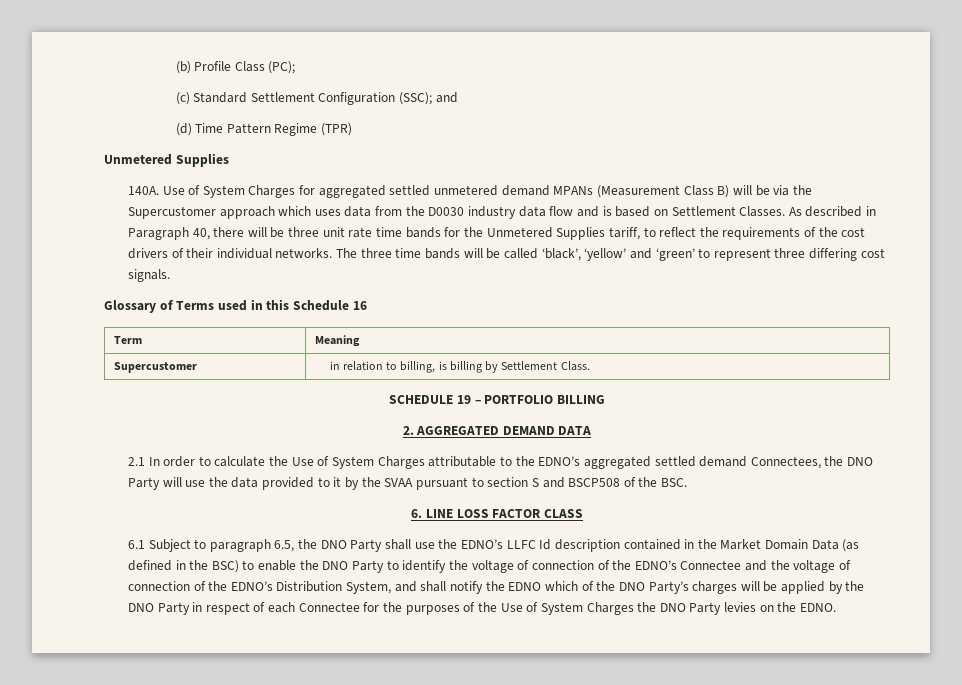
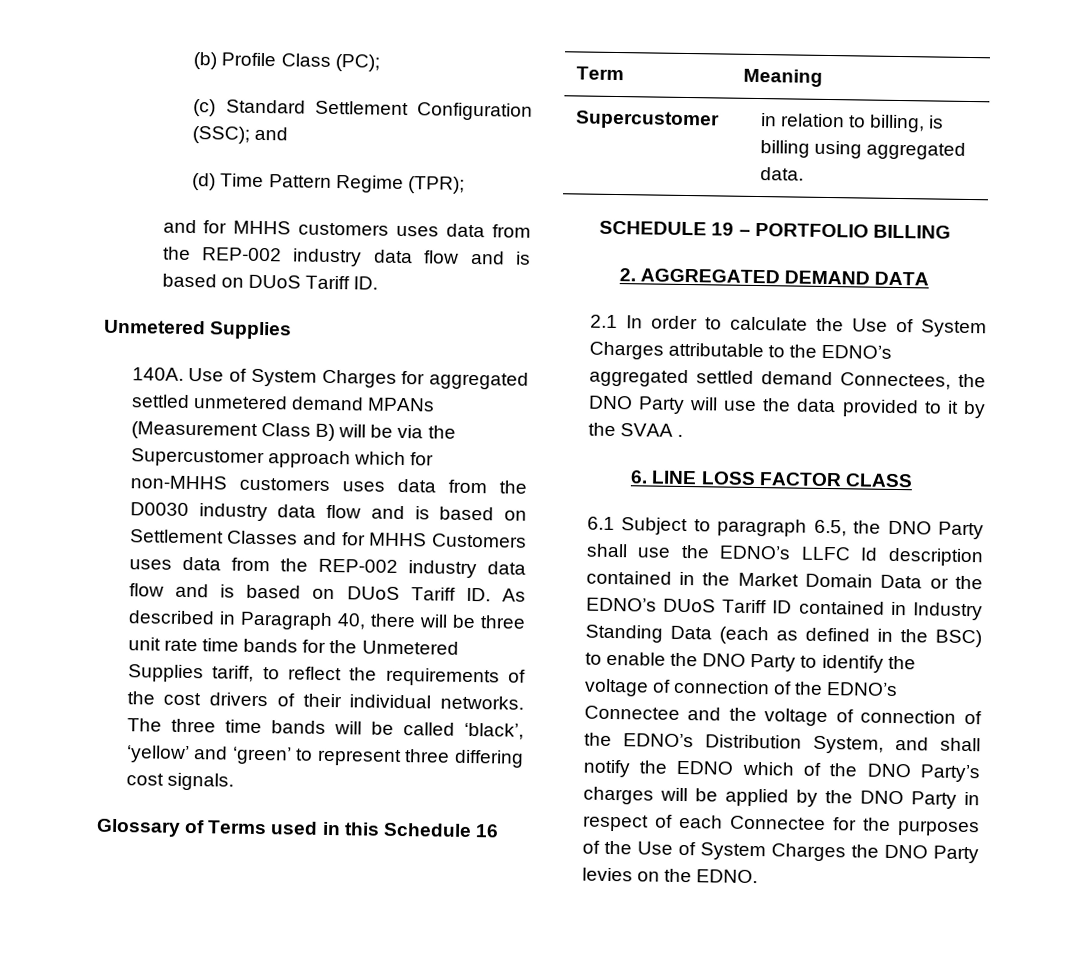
- (d) Time Pattern Regime (TPR)
+ (d) Time Pattern Regime (TPR);
+ and for MHHS customers uses data from the REP-002 industry data flow and is based on DUoS Tariff ID.
- Use of System Charges for aggregated settled unmetered demand MPANs (Measurement Class B) will be via the Supercustomer approach which uses data from the D0030 industry data flow and is based on Settlement Classes. As described in Paragraph 40, there will be three unit rate time bands for the Unmetered Supplies tariff, to reflect the requirements of the cost drivers of their individual networks.
+ Use of System Charges for aggregated settled unmetered demand MPANs (Measurement Class B) will be via the Supercustomer approach which for non-MHHS customers uses data from the D0030 industry data flow and is based on Settlement Classes and for MHHS Customers uses data from the REP-002 industry data flow and is based on DUoS Tariff ID. As described in Paragraph 40, there will be three unit rate time bands for the Unmetered Supplies tariff, to reflect the requirements of the cost drivers of their individual networks.
- Supercustomer | in relation to billing, is billing by Settlement Class.
+ Supercustomer | in relation to billing, is billing using aggregated data.
- 2.1 In order to calculate the Use of System Charges attributable to the EDNO’s aggregated settled demand Connectees, the DNO Party will use the data provided to it by the SVAA pursuant to section S and BSCP508 of the BSC.
+ 2.1 In order to calculate the Use of System Charges attributable to the EDNO’s aggregated settled demand Connectees, the DNO Party will use the data provided to it by the SVAA .
- 6.1 Subject to paragraph 6.5, the DNO Party shall use the EDNO’s LLFC Id description contained in the Market Domain Data (as defined in the BSC) to enable the DNO Party to identify the voltage of connection of the EDNO’s Connectee and the voltage of connection of the EDNO’s Distribution System, and shall notify the EDNO which of the DNO Party’s charges will be applied by the DNO Party in respect of each Connectee for the purposes of the Use of System Charges the DNO Party levies on the EDNO.
+ 6.1 Subject to paragraph 6.5, the DNO Party shall use the EDNO’s LLFC Id description contained in the Market Domain Data or the EDNO’s DUoS Tariff ID contained in Industry Standing Data (each as defined in the BSC) to enable the DNO Party to identify the voltage of connection of the EDNO’s Connectee and the voltage of connection of the EDNO’s Distribution System, and shall notify the EDNO which of the DNO Party’s charges will be applied by the DNO Party in respect of each Connectee for the purposes of the Use of System Charges the DNO Party levies on the EDNO.

